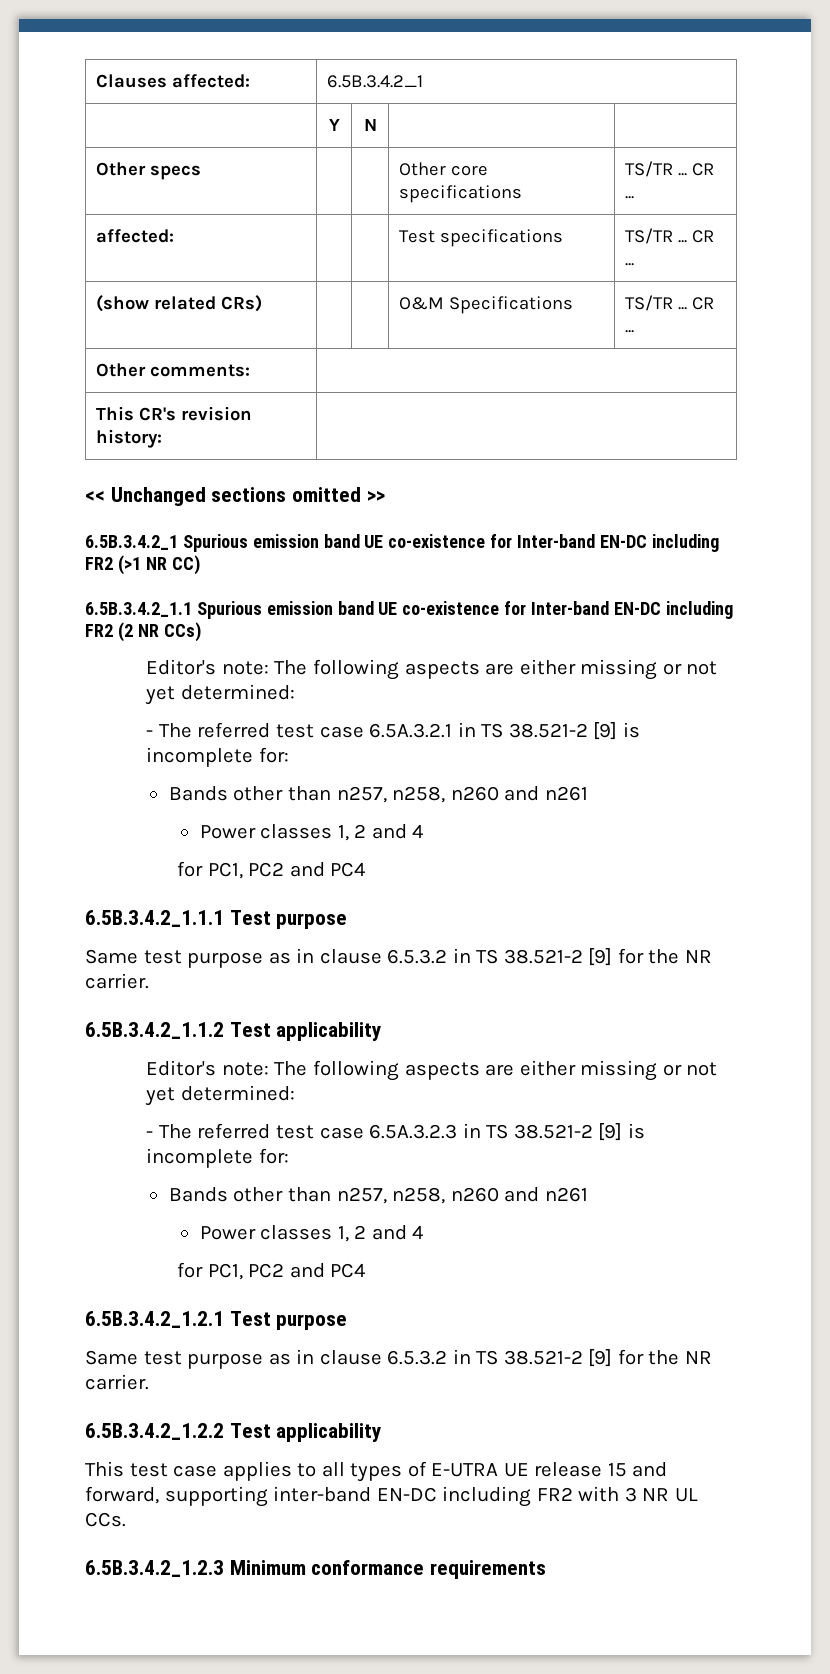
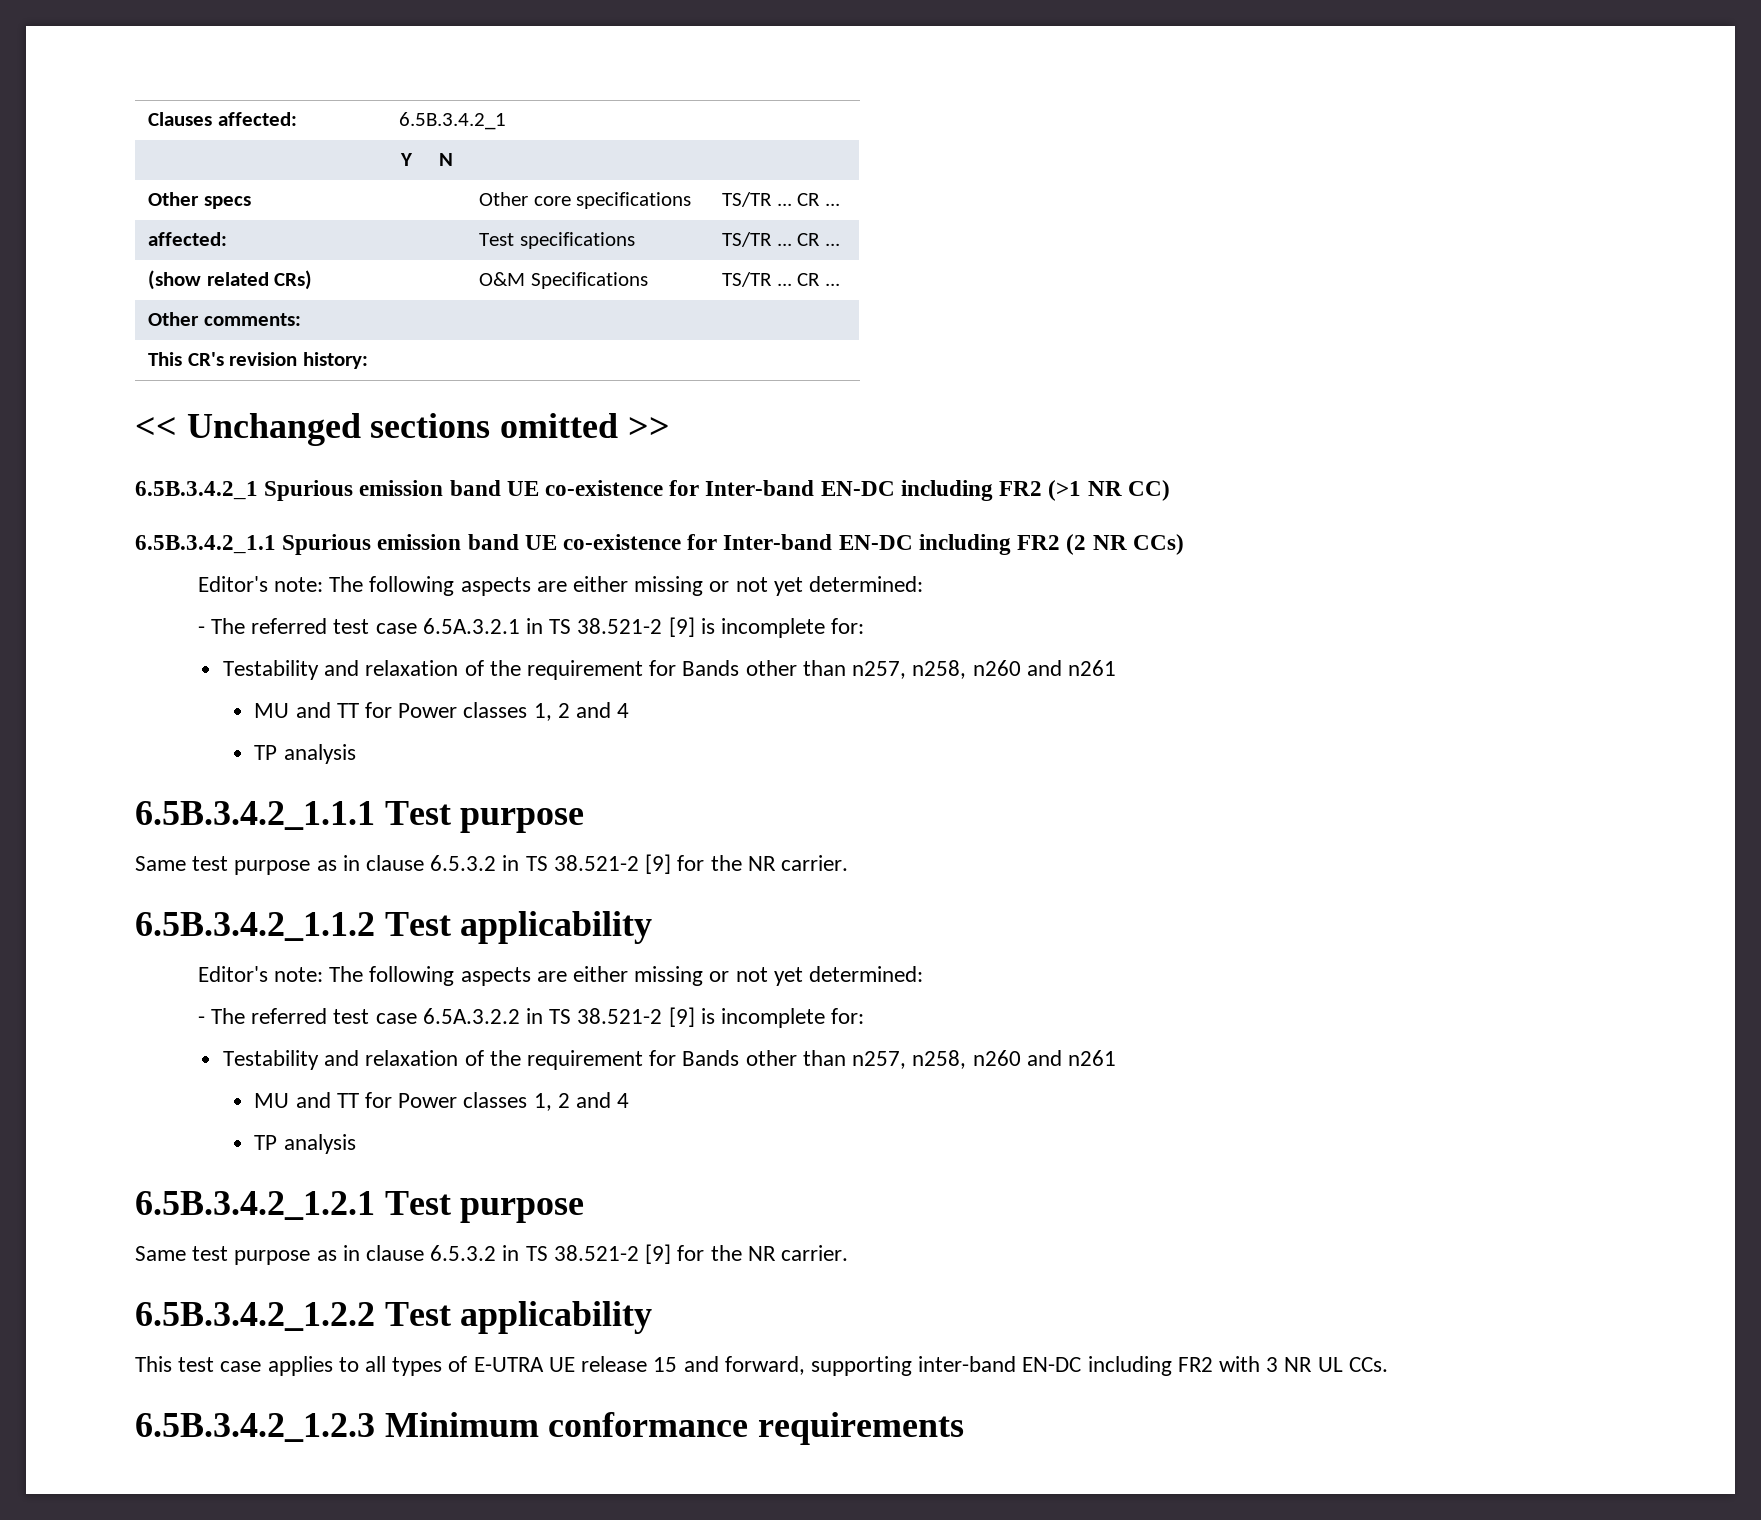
  - The referred test case 6.5A.3.2.1 in TS 38.521-2 [9] is incomplete for:
- Bands other than n257, n258, n260 and n261
- Power classes 1, 2 and 4
- for PC1, PC2 and PC4
+ Testability and relaxation of the requirement for Bands other than n257, n258, n260 and n261
+ MU and TT for Power classes 1, 2 and 4
+ TP analysis
- - The referred test case 6.5A.3.2.3 in TS 38.521-2 [9] is incomplete for:
- Bands other than n257, n258, n260 and n261
- Power classes 1, 2 and 4
- for PC1, PC2 and PC4
+ - The referred test case 6.5A.3.2.2 in TS 38.521-2 [9] is incomplete for:
+ Testability and relaxation of the requirement for Bands other than n257, n258, n260 and n261
+ MU and TT for Power classes 1, 2 and 4
+ TP analysis

